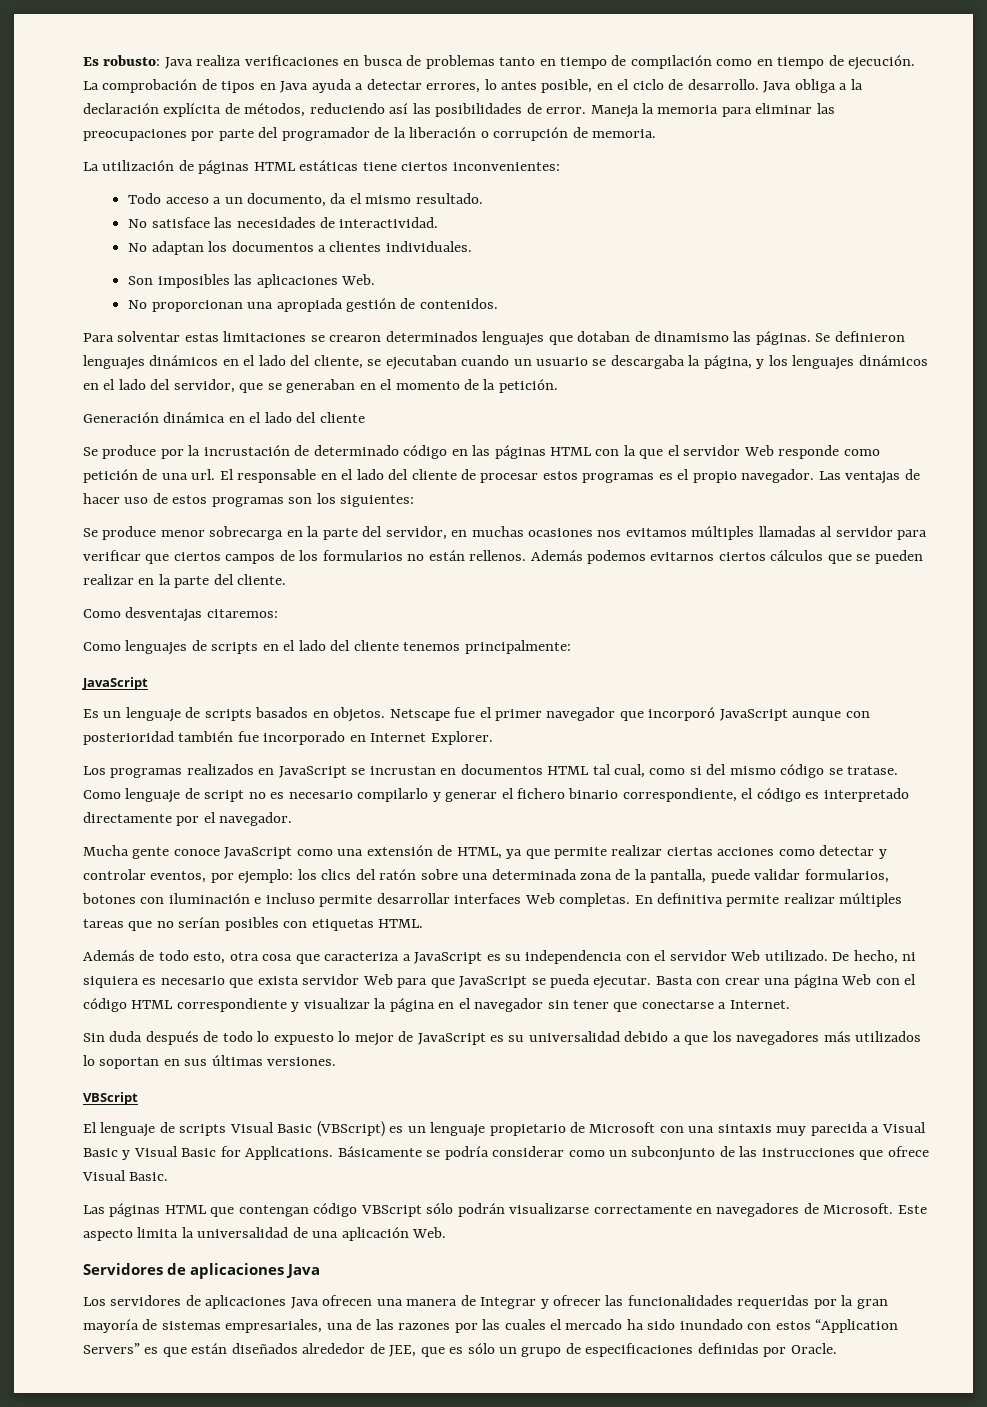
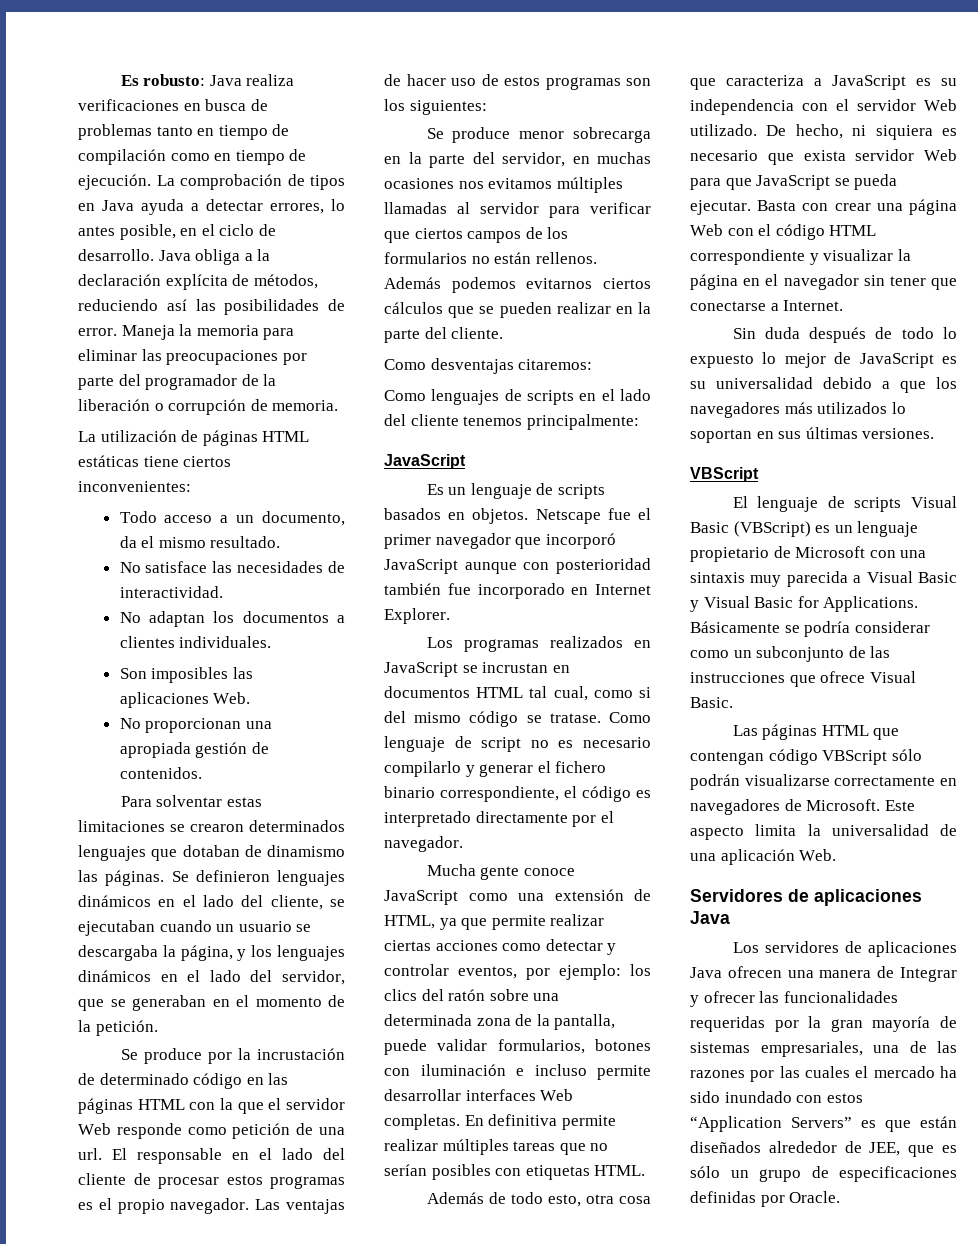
- Generación dinámica en el lado del cliente

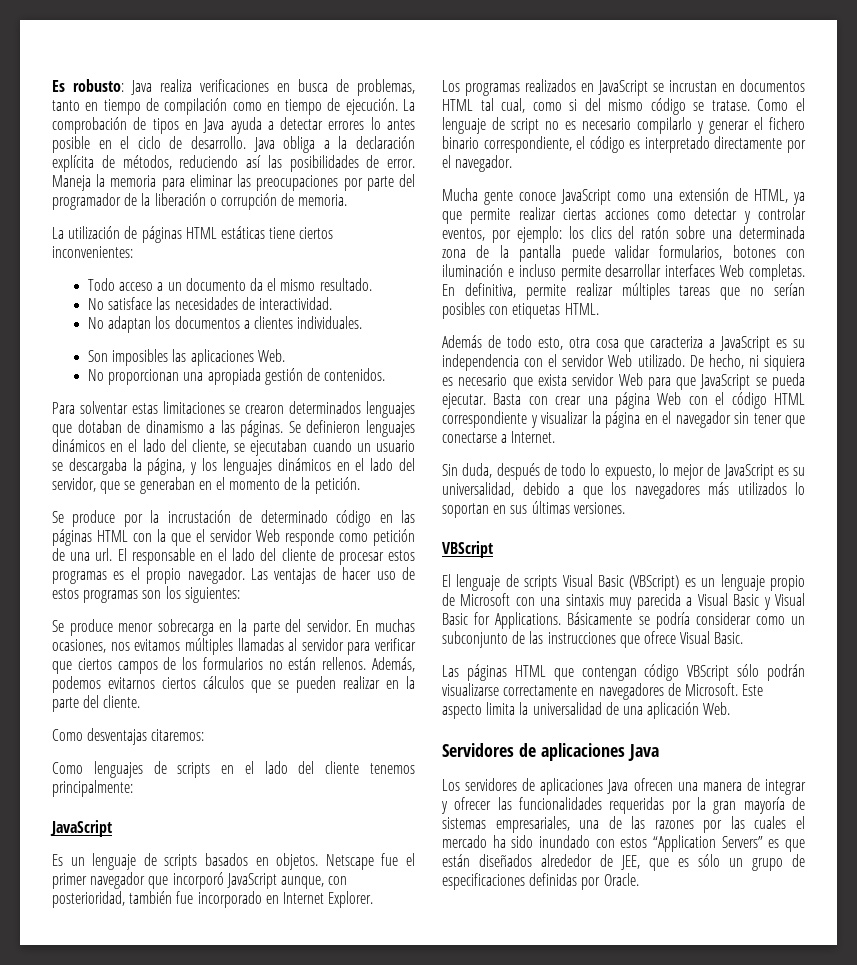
- Es robusto: Java realiza verificaciones en busca de problemas tanto en tiempo de compilación como en tiempo de ejecución.
+ Es robusto: Java realiza verificaciones en busca de problemas, tanto en tiempo de compilación como en tiempo de ejecución.
- La comprobación de tipos en Java ayuda a detectar errores, lo antes posible, en el ciclo de desarrollo.
+ La comprobación de tipos en Java ayuda a detectar errores lo antes posible en el ciclo de desarrollo.
- Todo acceso a un documento, da el mismo resultado.
+ Todo acceso a un documento da el mismo resultado.
- Para solventar estas limitaciones se crearon determinados lenguajes que dotaban de dinamismo las páginas.
+ Para solventar estas limitaciones se crearon determinados lenguajes que dotaban de dinamismo a las páginas.
- Se produce menor sobrecarga en la parte del servidor, en muchas ocasiones nos evitamos múltiples llamadas al servidor para verificar que ciertos campos de los formularios no están rellenos.
+ Se produce menor sobrecarga en la parte del servidor. En muchas ocasiones, nos evitamos múltiples llamadas al servidor para verificar que ciertos campos de los formularios no están rellenos.
- Además podemos evitarnos ciertos cálculos que se pueden realizar en la parte del cliente.
+ Además, podemos evitarnos ciertos cálculos que se pueden realizar en la parte del cliente.
- Netscape fue el primer navegador que incorporó JavaScript aunque con posterioridad también fue incorporado en Internet Explorer.
+ Netscape fue el primer navegador que incorporó JavaScript aunque, con posterioridad, también fue incorporado en Internet Explorer.
- Como lenguaje de script no es necesario compilarlo y generar el fichero binario correspondiente, el código es interpretado directamente por el navegador.
+ Como el lenguaje de script no es necesario compilarlo y generar el fichero binario correspondiente, el código es interpretado directamente por el navegador.
- Mucha gente conoce JavaScript como una extensión de HTML, ya que permite realizar ciertas acciones como detectar y controlar eventos, por ejemplo: los clics del ratón sobre una determinada zona de la pantalla, puede validar formularios, botones con iluminación e incluso permite desarrollar interfaces Web completas.
+ Mucha gente conoce JavaScript como una extensión de HTML, ya que permite realizar ciertas acciones como detectar y controlar eventos, por ejemplo: los clics del ratón sobre una determinada zona de la pantalla puede validar formularios, botones con iluminación e incluso permite desarrollar interfaces Web completas.
- En definitiva permite realizar múltiples tareas que no serían posibles con etiquetas HTML.
+ En definitiva, permite realizar múltiples tareas que no serían posibles con etiquetas HTML.
- Sin duda después de todo lo expuesto lo mejor de JavaScript es su universalidad debido a que los navegadores más utilizados lo soportan en sus últimas versiones.
+ Sin duda, después de todo lo expuesto, lo mejor de JavaScript es su universalidad, debido a que los navegadores más utilizados lo soportan en sus últimas versiones.
- El lenguaje de scripts Visual Basic (VBScript) es un lenguaje propietario de Microsoft con una sintaxis muy parecida a Visual Basic y Visual Basic for Applications.
+ El lenguaje de scripts Visual Basic (VBScript) es un lenguaje propio de Microsoft con una sintaxis muy parecida a Visual Basic y Visual Basic for Applications.
- Los servidores de aplicaciones Java ofrecen una manera de Integrar y ofrecer las funcionalidades requeridas por la gran mayoría de sistemas empresariales, una de las razones por las cuales el mercado ha sido inundado con estos “Application Servers” es que están diseñados alrededor de JEE, que es sólo un grupo de especificaciones definidas por Oracle.
+ Los servidores de aplicaciones Java ofrecen una manera de integrar y ofrecer las funcionalidades requeridas por la gran mayoría de sistemas empresariales, una de las razones por las cuales el mercado ha sido inundado con estos “Application Servers” es que están diseñados alrededor de JEE, que es sólo un grupo de especificaciones definidas por Oracle.

